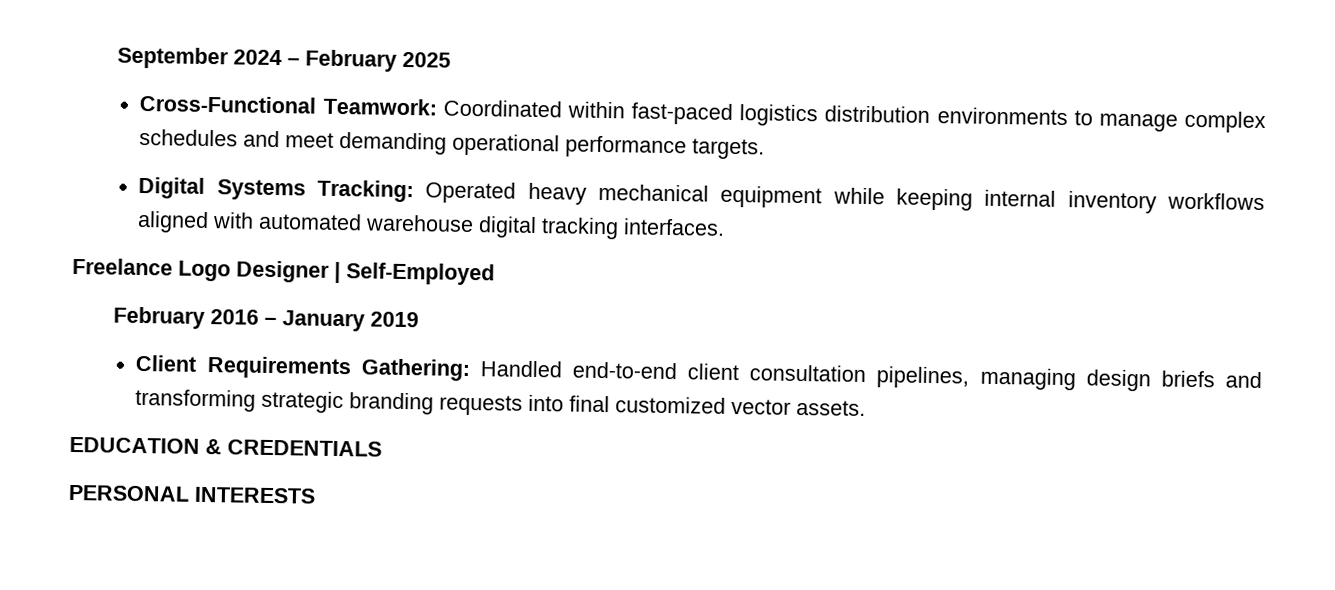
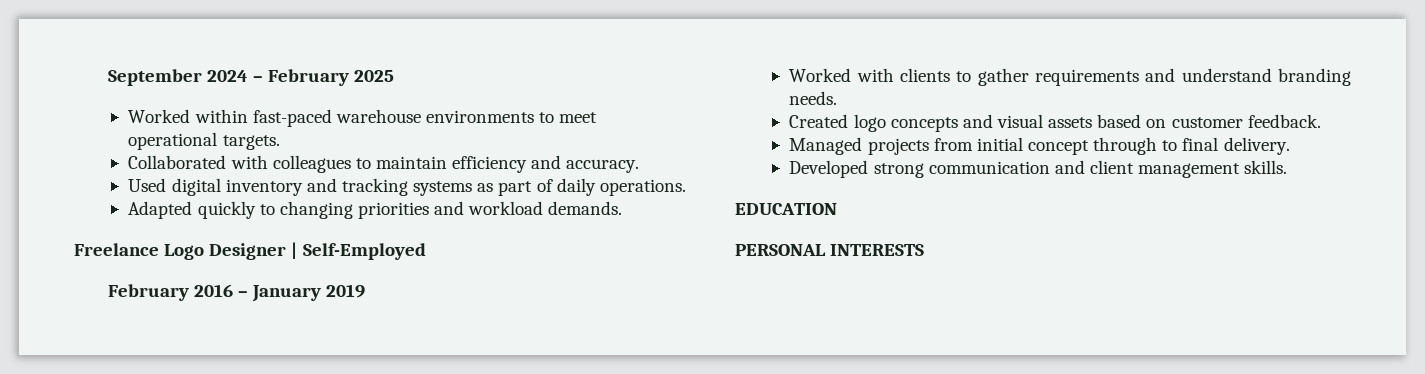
- Cross-Functional Teamwork: Coordinated within fast-paced logistics distribution environments to manage complex schedules and meet demanding operational performance targets.
- Digital Systems Tracking: Operated heavy mechanical equipment while keeping internal inventory workflows aligned with automated warehouse digital tracking interfaces.
+ Worked within fast-paced warehouse environments to meet operational targets.
+ Collaborated with colleagues to maintain efficiency and accuracy.
+ Used digital inventory and tracking systems as part of daily operations.
+ Adapted quickly to changing priorities and workload demands.
- Client Requirements Gathering: Handled end-to-end client consultation pipelines, managing design briefs and transforming strategic branding requests into final customized vector assets.
+ Worked with clients to gather requirements and understand branding needs.
+ Created logo concepts and visual assets based on customer feedback.
+ Managed projects from initial concept through to final delivery.
+ Developed strong communication and client management skills.
- EDUCATION & CREDENTIALS
+ EDUCATION

